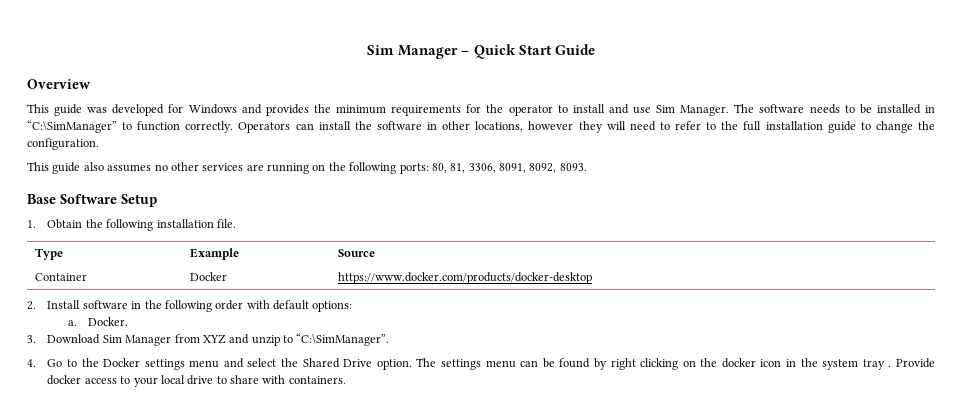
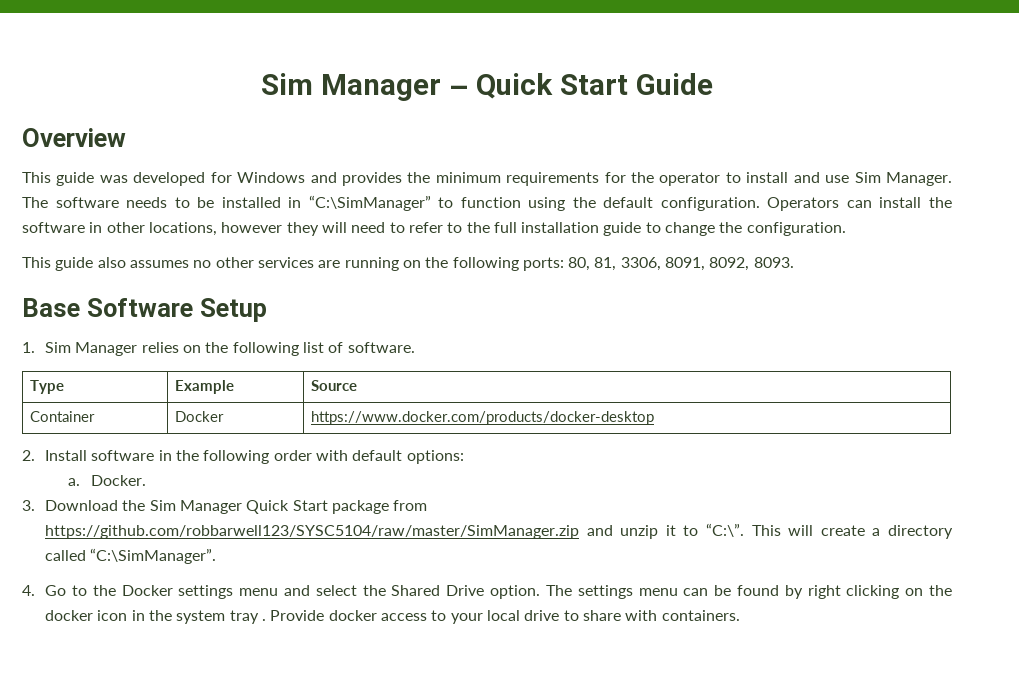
- The software needs to be installed in “C:\SimManager” to function correctly.
+ The software needs to be installed in “C:\SimManager” to function using the default configuration.
- 1. Obtain the following installation file.
+ 1. Sim Manager relies on the following list of software.
- 3. Download Sim Manager from XYZ and unzip to “C:\SimManager”.
+ 3. Download the Sim Manager Quick Start package from https://github.com/robbarwell123/SYSC5104/raw/master/SimManager.zip and unzip it to “C:\”. This will create a directory called “C:\SimManager”.

